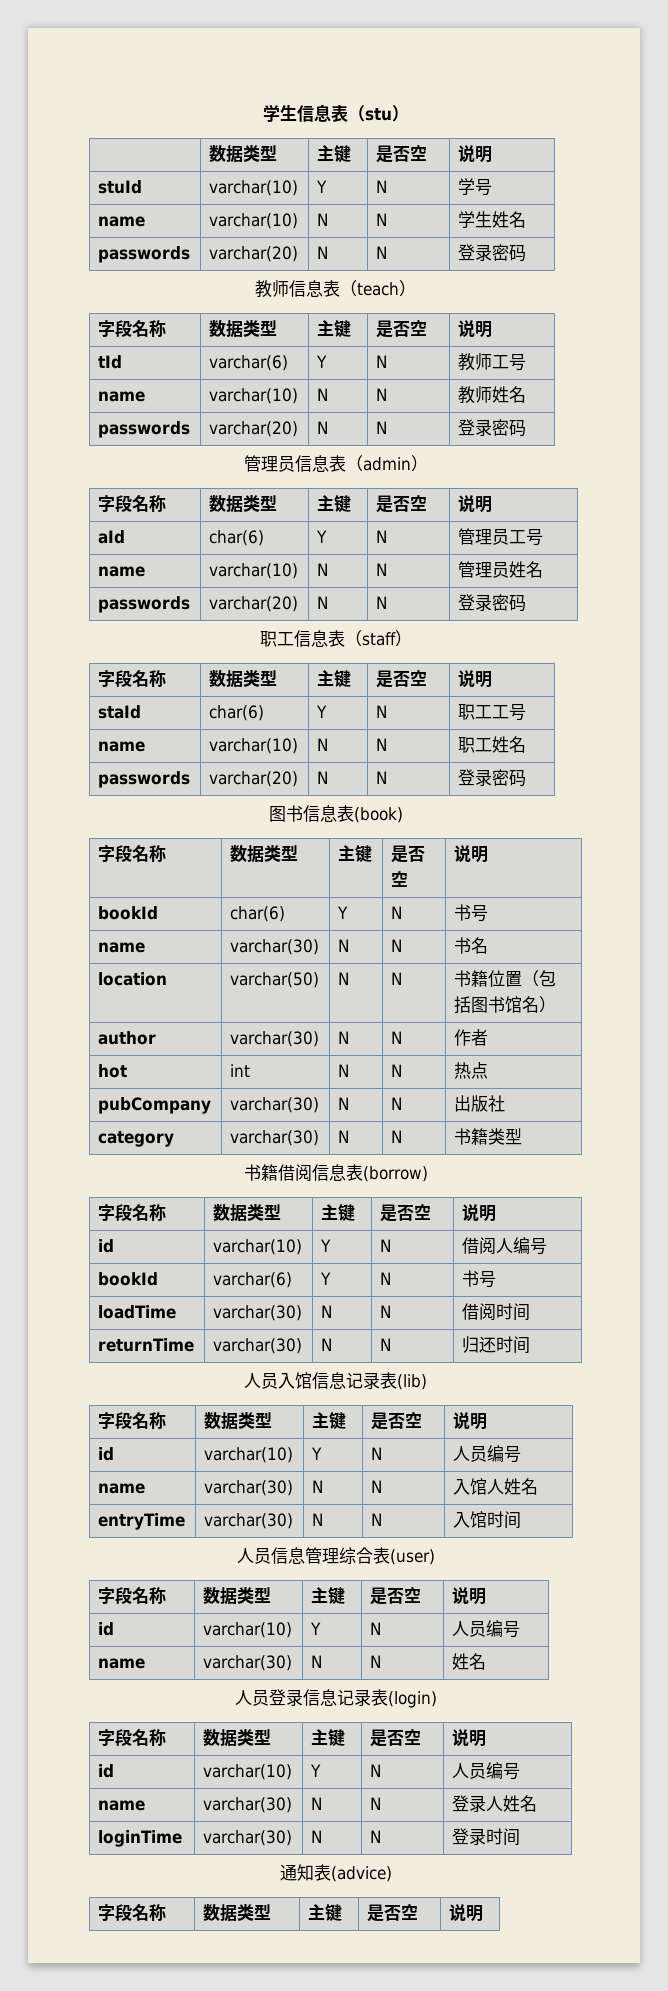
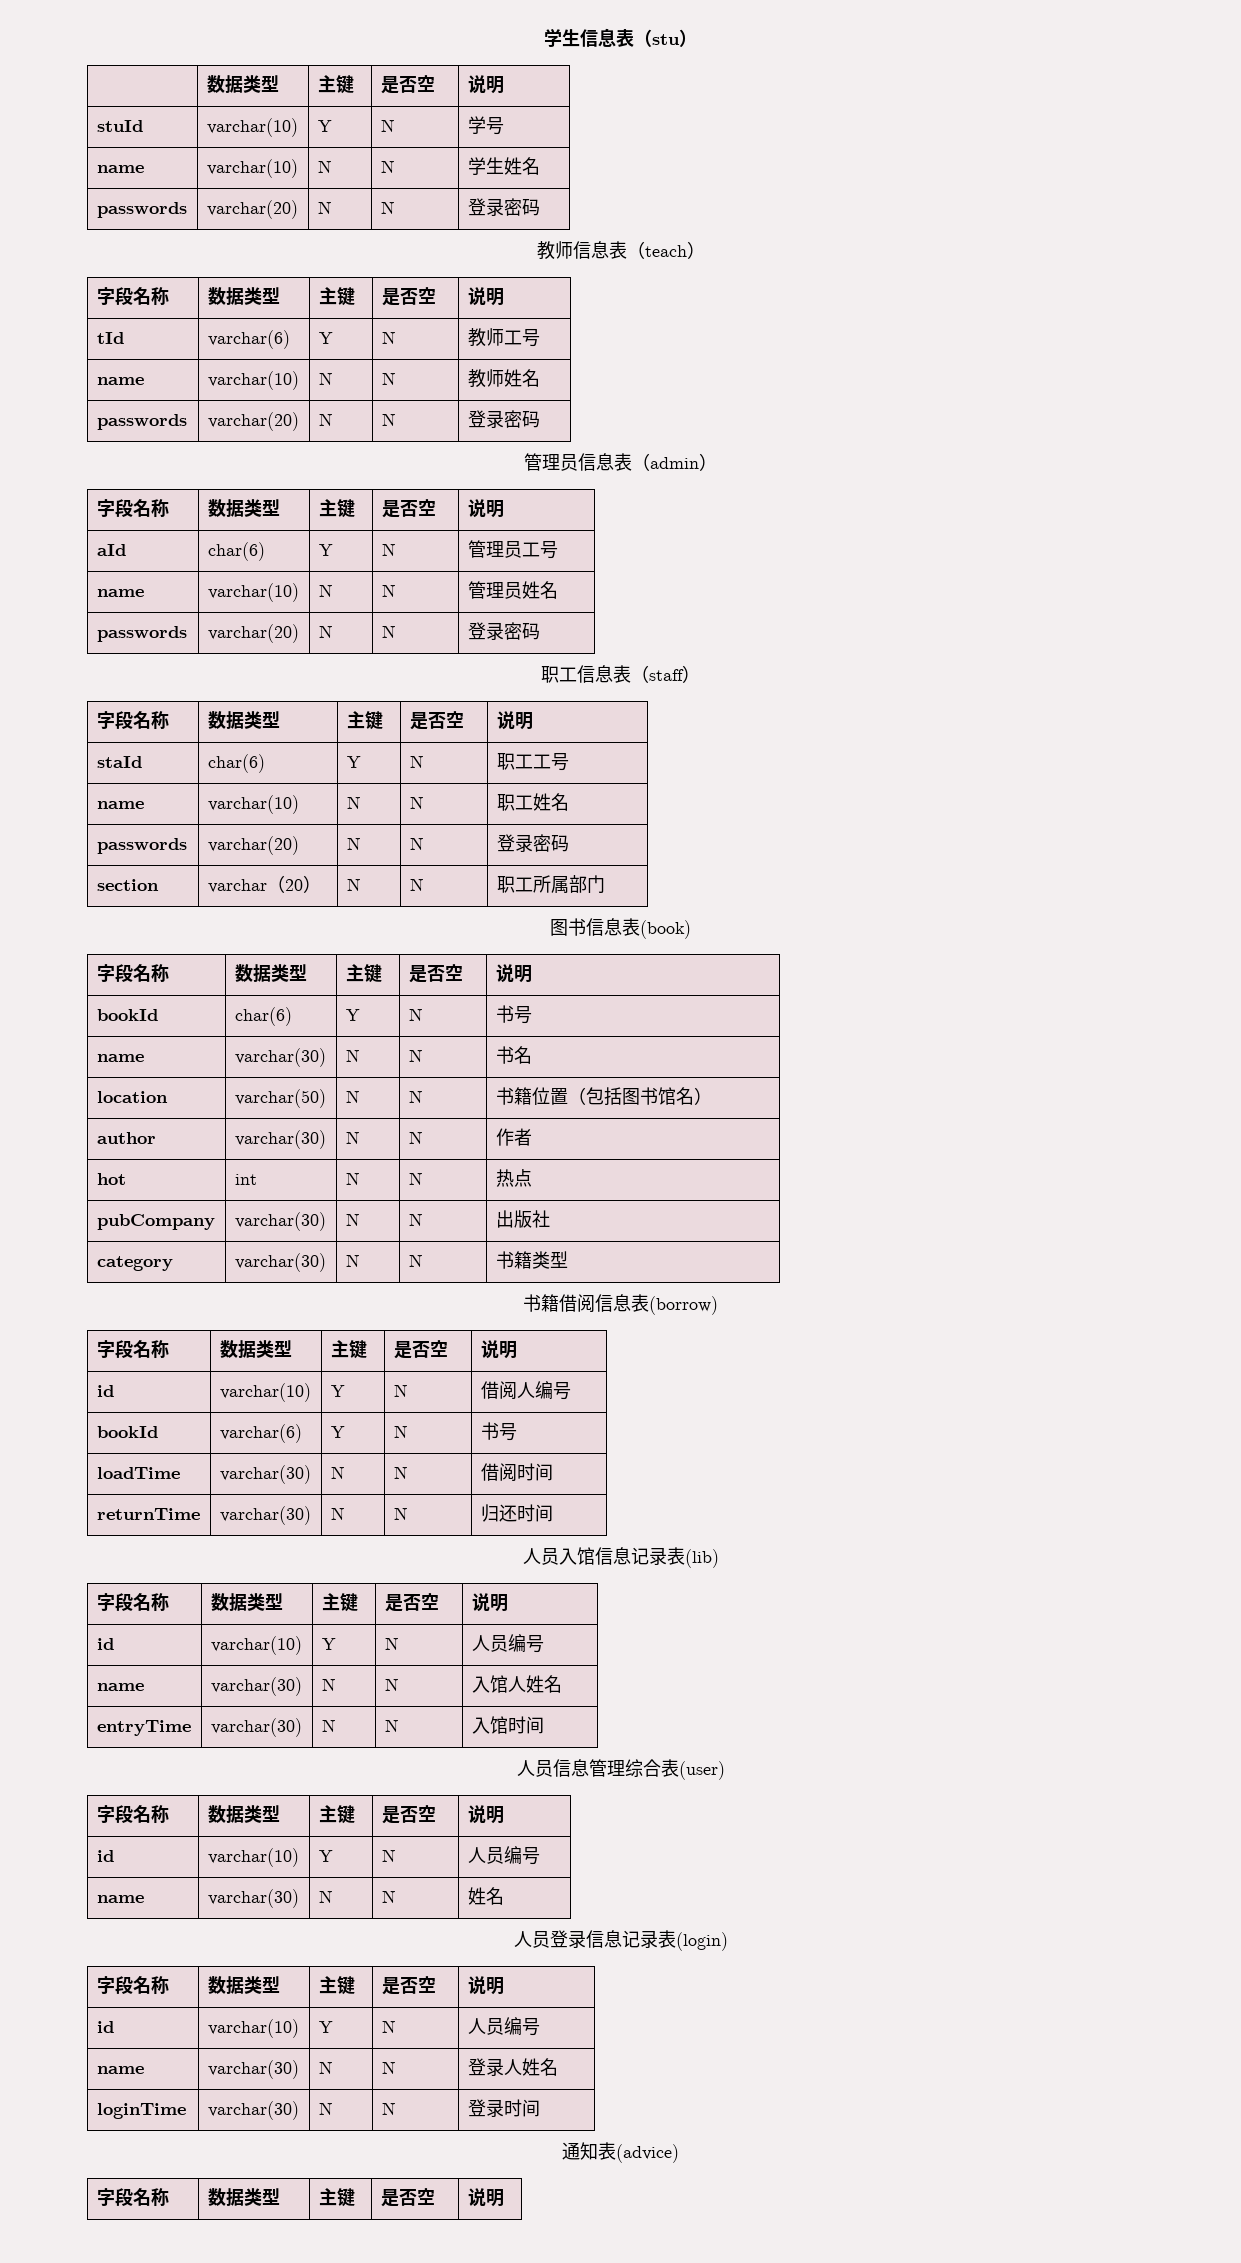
+ section | varchar（20） | N | N | 职工所属部门

